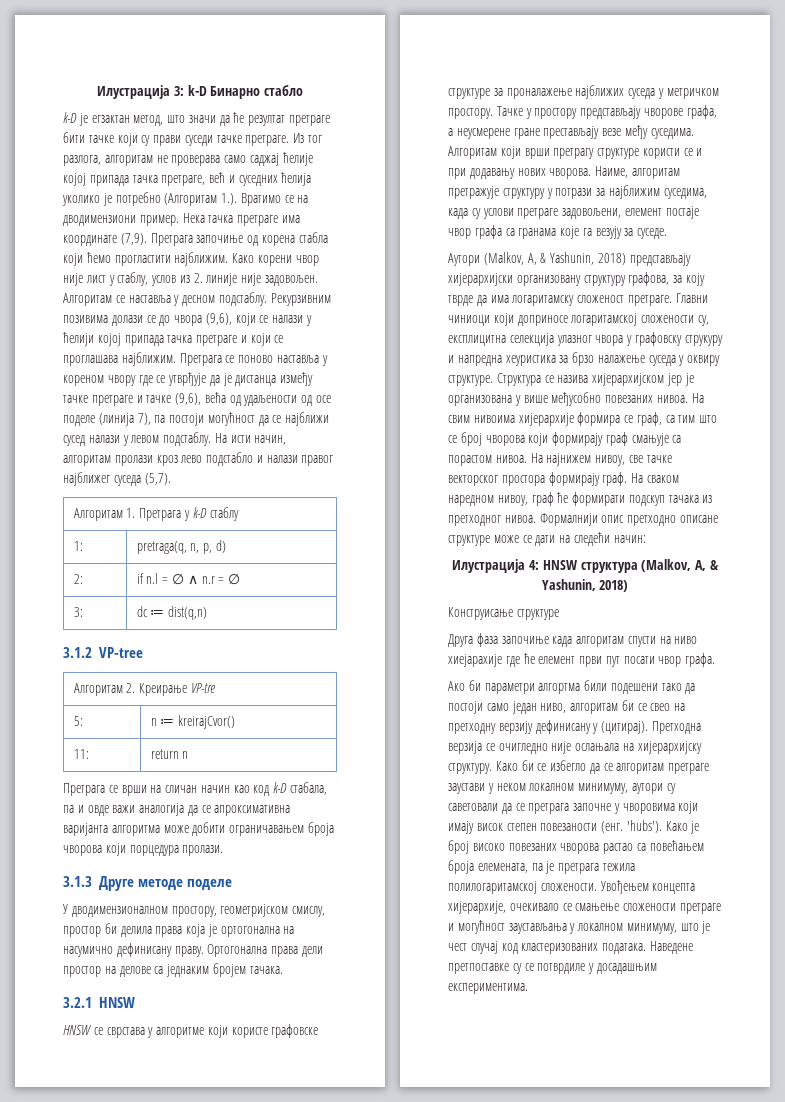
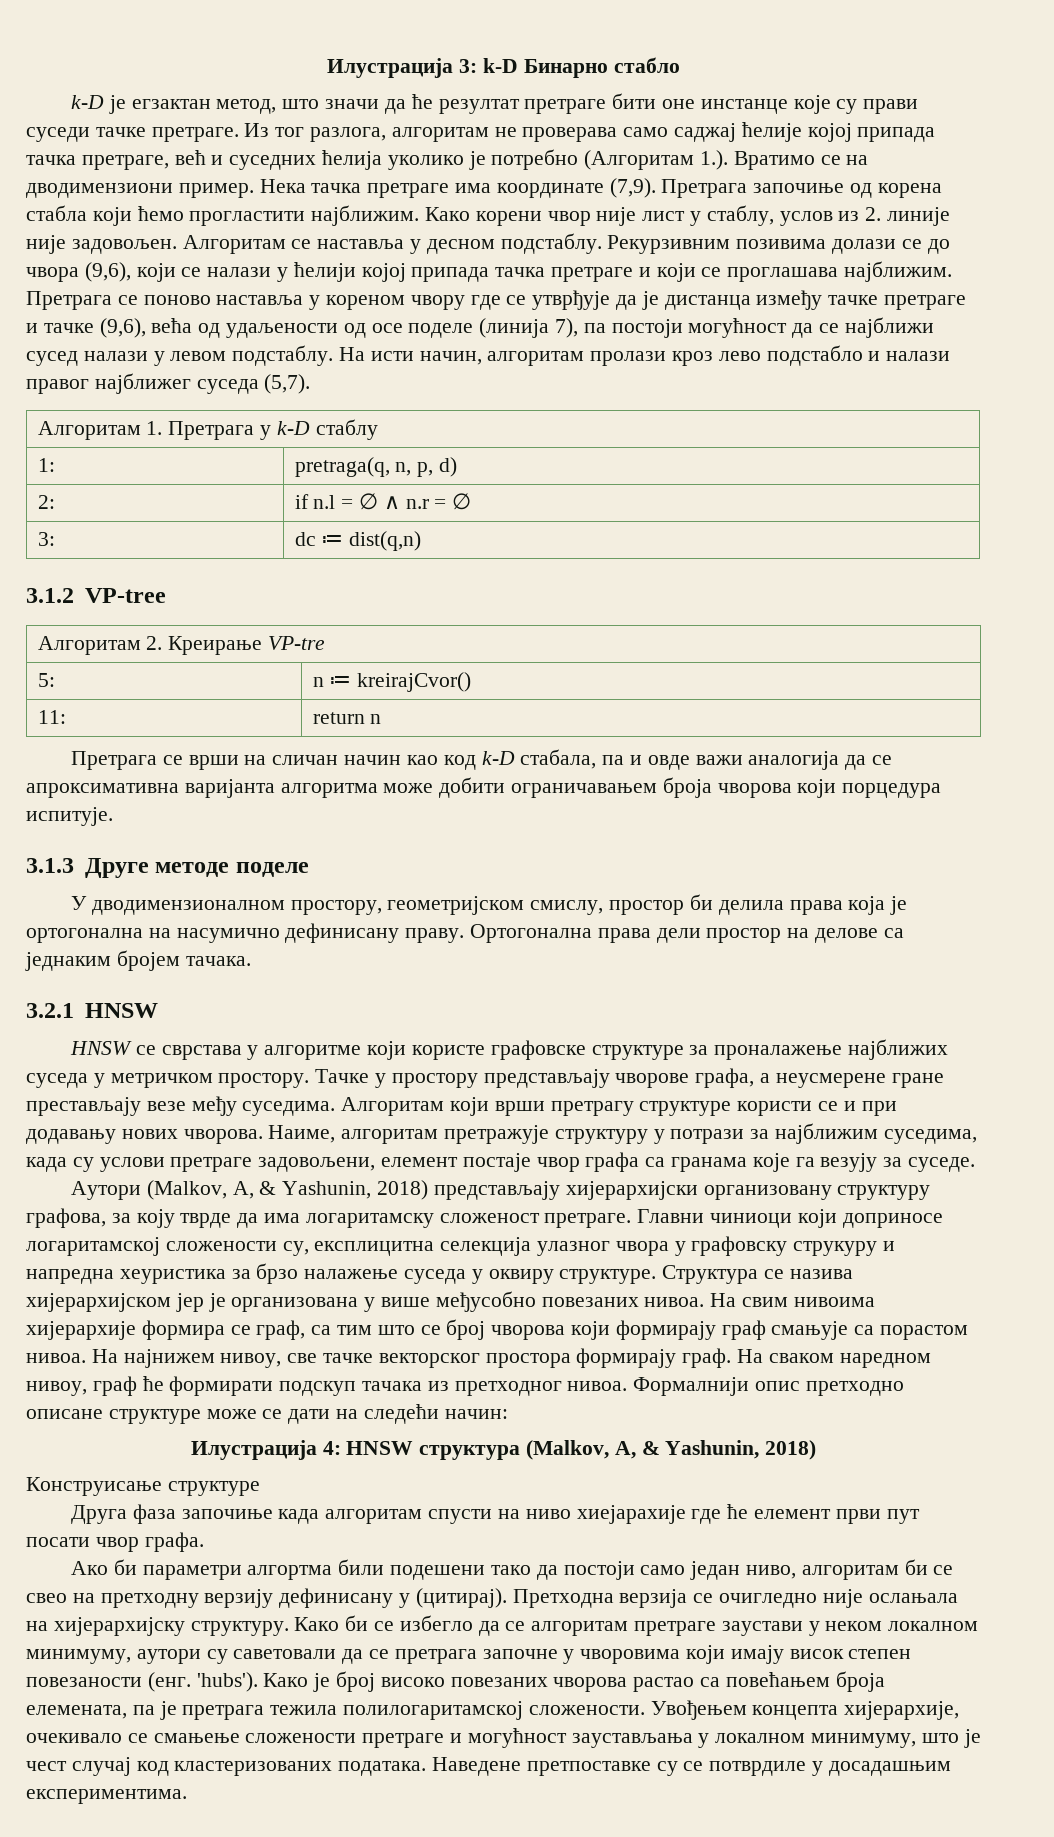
- k-D је егзактан метод, што значи да ће резултат претраге бити тачке који су прави суседи тачке претраге.
+ k-D је егзактан метод, што значи да ће резултат претраге бити оне инстанце које су прави суседи тачке претраге.
- Претрага се врши на сличан начин као код k-D стабала, па и овде важи аналогија да се апроксимативна варијанта алгоритма може добити ограничавањем броја чворова који порцедура пролази.
+ Претрага се врши на сличан начин као код k-D стабала, па и овде важи аналогија да се апроксимативна варијанта алгоритма може добити ограничавањем броја чворова који порцедура испитује.

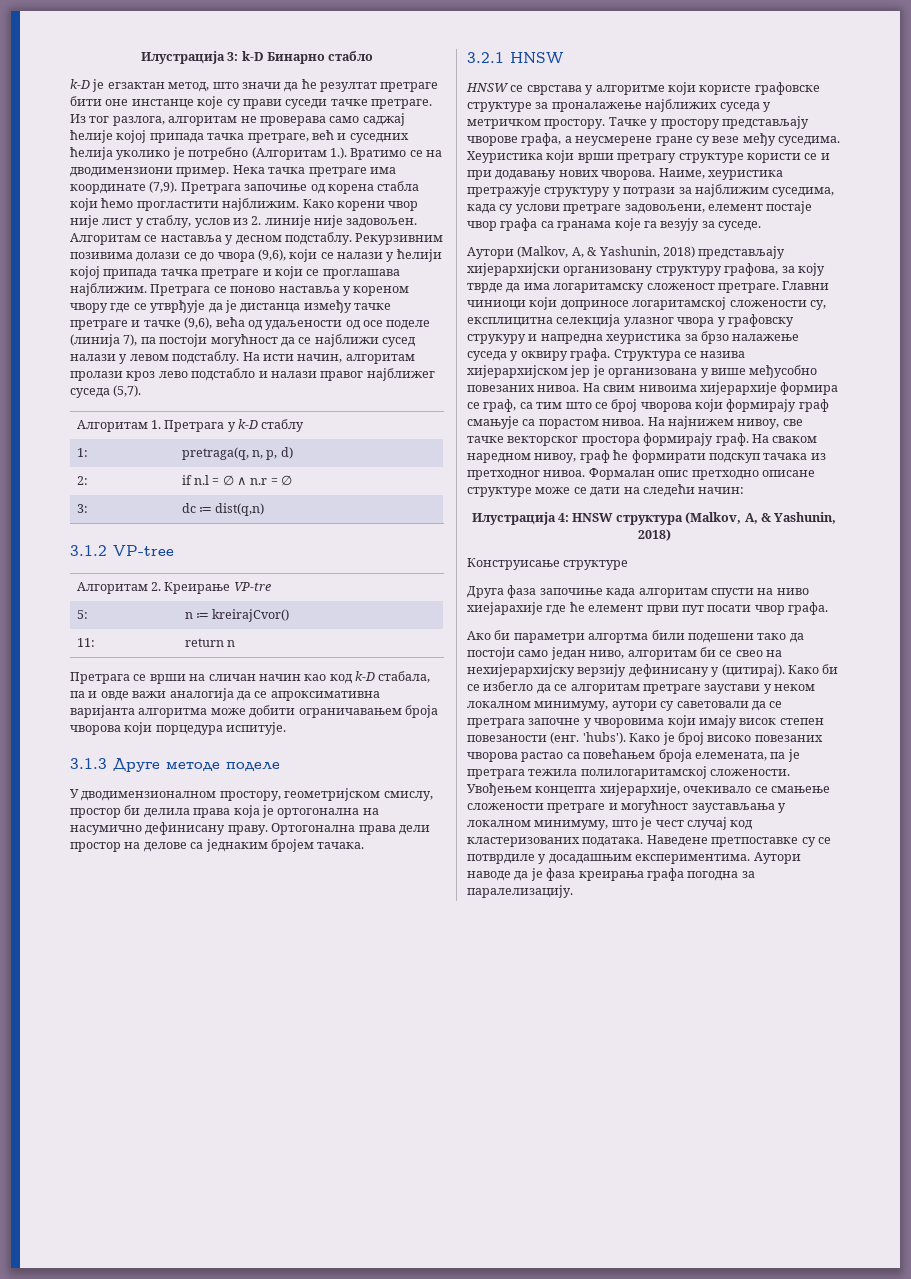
- Тачке у простору представљају чворове графа, а неусмерене гране престављају везе међу суседима.
+ Тачке у простору представљају чворове графа, а неусмерене гране су везе међу суседима.
- Алгоритам који врши претрагу структуре користи се и при додавању нових чворова.
+ Хеуристика који врши претрагу структуре користи се и при додавању нових чворова.
- Наиме, алгоритам претражује структуру у потрази за најближим суседима, када су услови претраге задовољени, елемент постаје чвор графа са гранама које га везују за суседе.
+ Наиме, хеуристика претражује структуру у потрази за најближим суседима, када су услови претраге задовољени, елемент постаје чвор графа са гранама које га везују за суседе.
- Главни чиниоци који доприносе логаритамској сложености су, експлицитна селекција улазног чвора у графовску струкуру и напредна хеуристика за брзо налажење суседа у оквиру структуре.
+ Главни чиниоци који доприносе логаритамској сложености су, експлицитна селекција улазног чвора у графовску струкуру и напредна хеуристика за брзо налажење суседа у оквиру графа.
- Формалнији опис претходно описане структуре може се дати на следећи начин:
+ Формалан опис претходно описане структуре може се дати на следећи начин:
- Ако би параметри алгортма били подешени тако да постоји само један ниво, алгоритам би се свео на претходну верзију дефинисану у (цитирај).
+ Ако би параметри алгортма били подешени тако да постоји само један ниво, алгоритам би се свео на нехијерархијску верзију дефинисану у (цитирај).
- Претходна верзија се очигледно није ослањала на хијерархијску структуру.
+ Аутори наводе да је фаза креирања графа погодна за паралелизацију.

